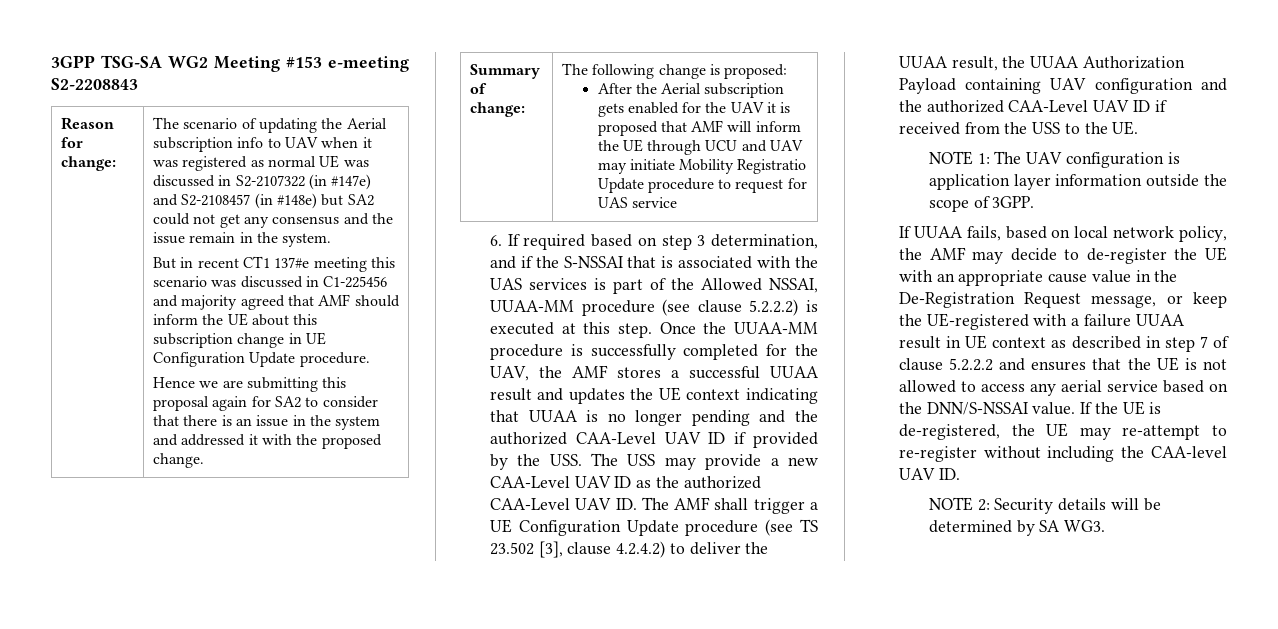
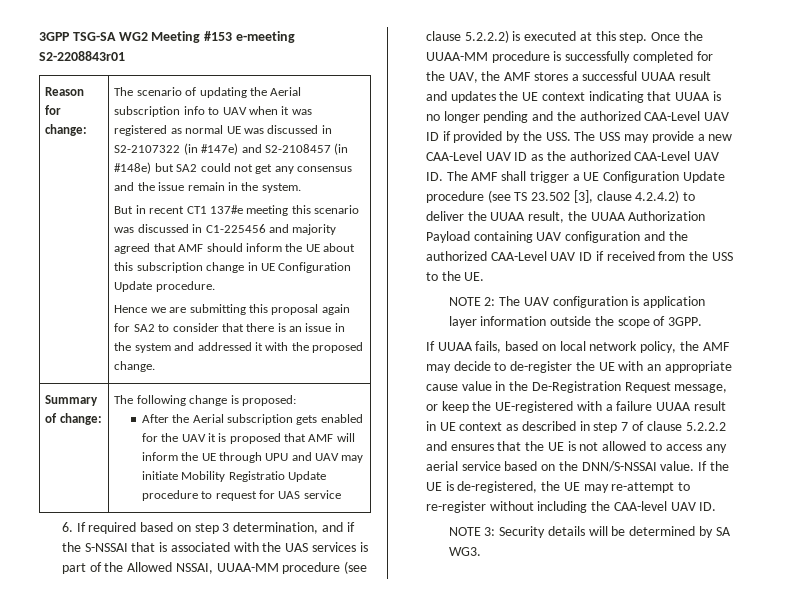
- 3GPP TSG-SA WG2 Meeting #153 e-meeting S2-2208843
+ 3GPP TSG-SA WG2 Meeting #153 e-meeting S2-2208843r01
- After the Aerial subscription gets enabled for the UAV it is proposed that AMF will inform the UE through UCU and UAV may initiate Mobility Registratio Update procedure to request for UAS service
+ After the Aerial subscription gets enabled for the UAV it is proposed that AMF will inform the UE through UPU and UAV may initiate Mobility Registratio Update procedure to request for UAS service
- NOTE 1: The UAV configuration is application layer information outside the scope of 3GPP.
+ NOTE 2: The UAV configuration is application layer information outside the scope of 3GPP.
- NOTE 2: Security details will be determined by SA WG3.
+ NOTE 3: Security details will be determined by SA WG3.

